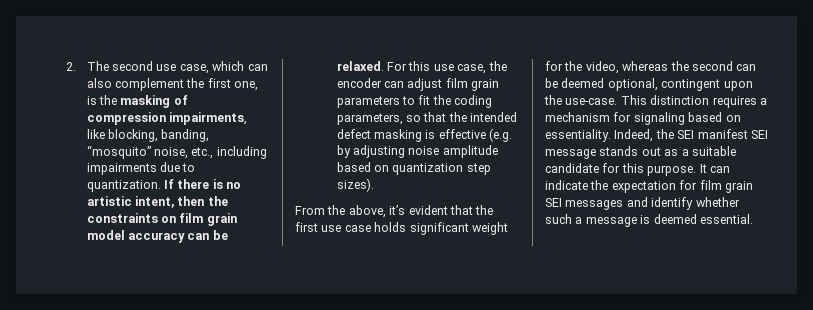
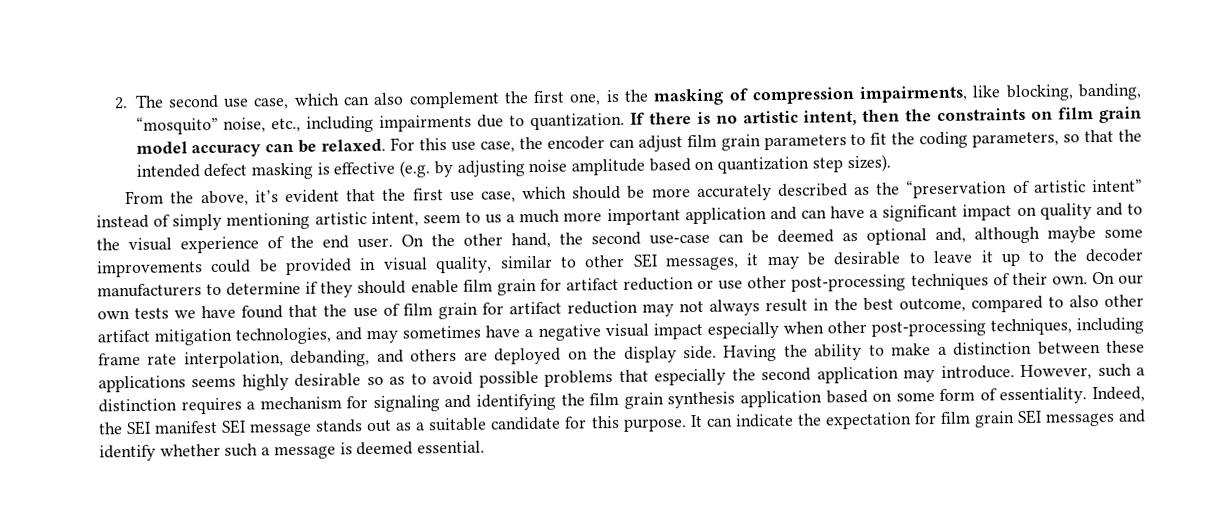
- From the above, it’s evident that the first use case holds significant weight for the video, whereas the second can be deemed optional, contingent upon the use-case. This distinction requires a mechanism for signaling based on essentiality.
+ From the above, it’s evident that the first use case, which should be more accurately described as the “preservation of artistic intent” instead of simply mentioning artistic intent, seem to us a much more important application and can have a significant impact on quality and to the visual experience of the end user. On the other hand, the second use-case can be deemed as optional and, although maybe some improvements could be provided in visual quality, similar to other SEI messages, it may be desirable to leave it up to the decoder manufacturers to determine if they should enable film grain for artifact reduction or use other post-processing techniques of their own. On our own tests we have found that the use of film grain for artifact reduction may not always result in the best outcome, compared to also other artifact mitigation technologies, and may sometimes have a negative visual impact especially when other post-processing techniques, including frame rate interpolation, debanding, and others are deployed on the display side. Having the ability to make a distinction between these applications seems highly desirable so as to avoid possible problems that especially the second application may introduce. However, such a distinction requires a mechanism for signaling and identifying the film grain synthesis application based on some form of essentiality.

